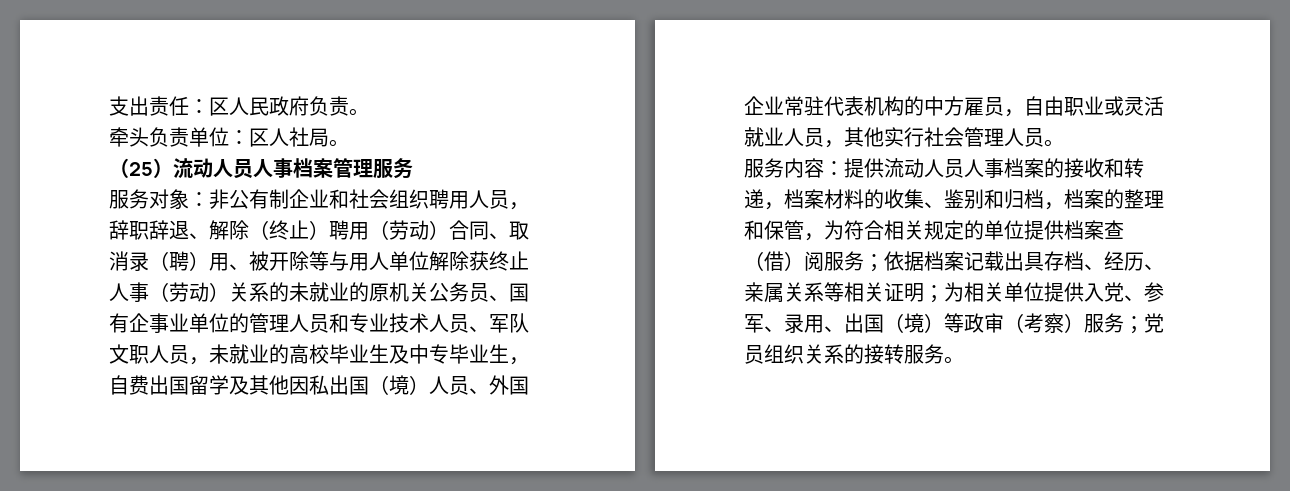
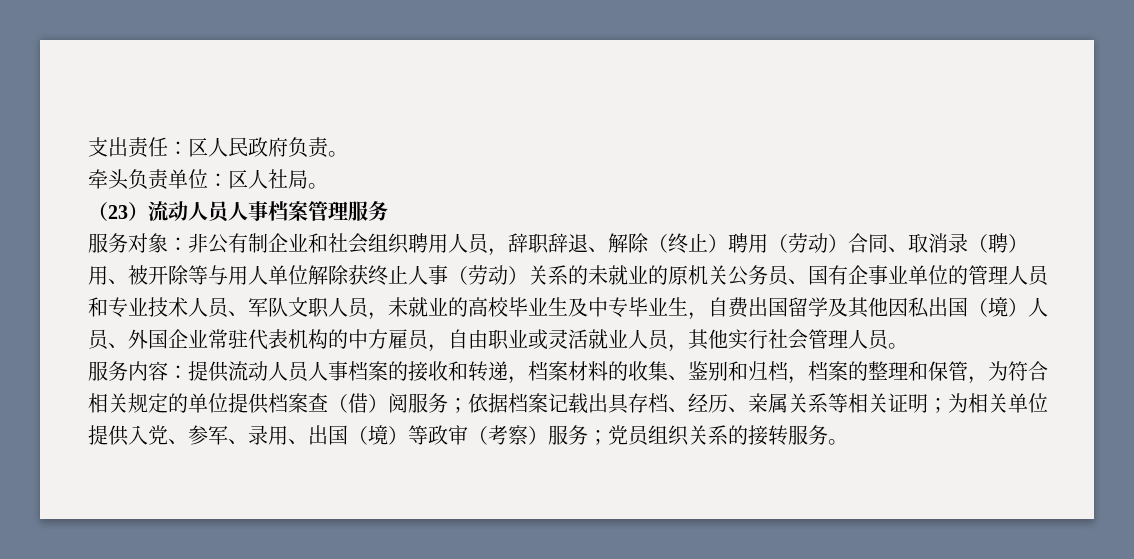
- （25）流动人员人事档案管理服务
+ （23）流动人员人事档案管理服务

